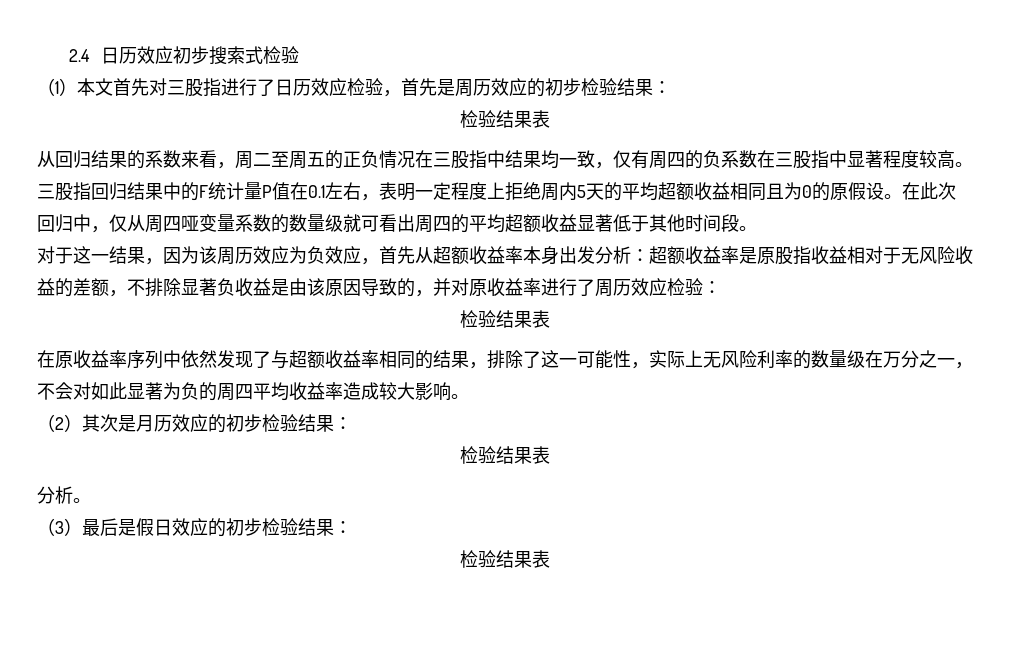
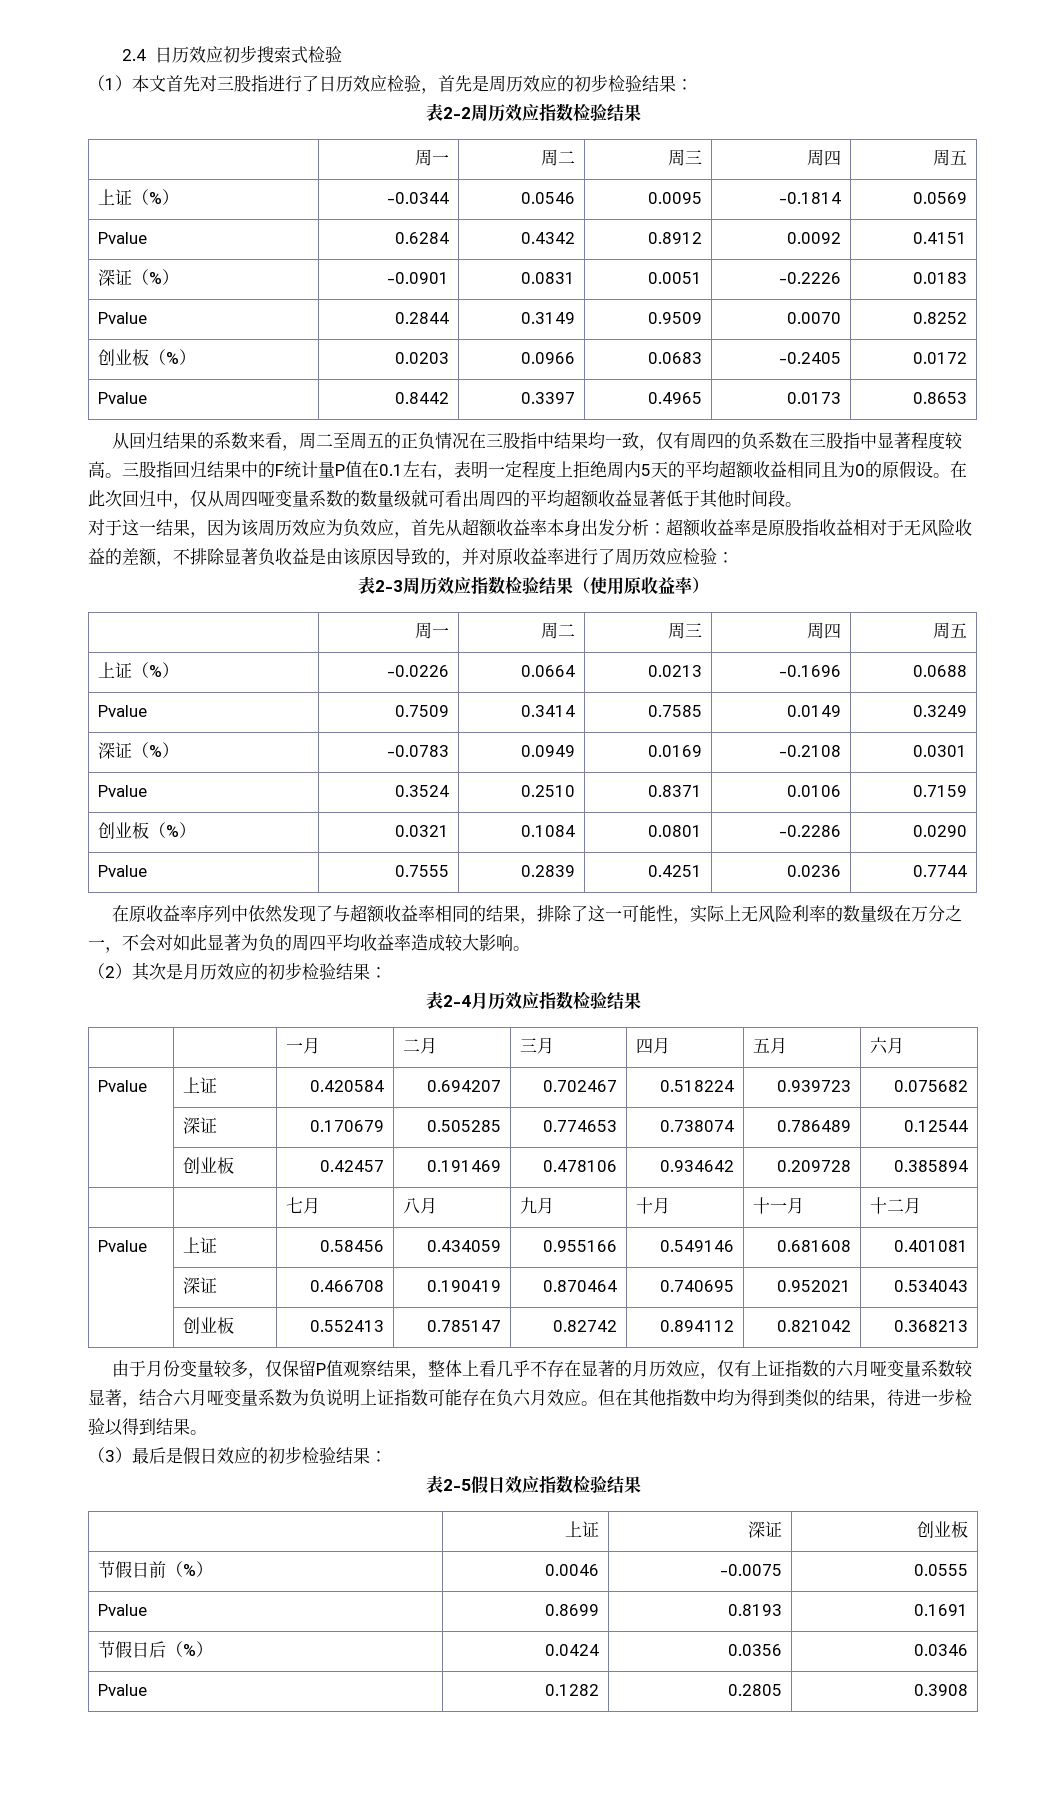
  （1）本文首先对三股指进行了日历效应检验，首先是周历效应的初步检验结果：
- 检验结果表
+ 表2-2周历效应指数检验结果
+ | 周一 | 周二 | 周三 | 周四 | 周五
+ 上证（%） | -0.0344 | 0.0546 | 0.0095 | -0.1814 | 0.0569
+ Pvalue | 0.6284 | 0.4342 | 0.8912 | 0.0092 | 0.4151
+ 深证（%） | -0.0901 | 0.0831 | 0.0051 | -0.2226 | 0.0183
+ Pvalue | 0.2844 | 0.3149 | 0.9509 | 0.0070 | 0.8252
+ 创业板（%） | 0.0203 | 0.0966 | 0.0683 | -0.2405 | 0.0172
+ Pvalue | 0.8442 | 0.3397 | 0.4965 | 0.0173 | 0.8653
  对于这一结果，因为该周历效应为负效应，首先从超额收益率本身出发分析：超额收益率是原股指收益相对于无风险收益的差额，不排除显著负收益是由该原因导致的，并对原收益率进行了周历效应检验：
- 检验结果表
+ 表2-3周历效应指数检验结果（使用原收益率）
+ | 周一 | 周二 | 周三 | 周四 | 周五
+ 上证（%） | -0.0226 | 0.0664 | 0.0213 | -0.1696 | 0.0688
+ Pvalue | 0.7509 | 0.3414 | 0.7585 | 0.0149 | 0.3249
+ 深证（%） | -0.0783 | 0.0949 | 0.0169 | -0.2108 | 0.0301
+ Pvalue | 0.3524 | 0.2510 | 0.8371 | 0.0106 | 0.7159
+ 创业板（%） | 0.0321 | 0.1084 | 0.0801 | -0.2286 | 0.0290
+ Pvalue | 0.7555 | 0.2839 | 0.4251 | 0.0236 | 0.7744
  （2）其次是月历效应的初步检验结果：
- 检验结果表
- 分析。
+ 表2-4月历效应指数检验结果
+ | | 一月 | 二月 | 三月 | 四月 | 五月 | 六月
+ Pvalue | 上证 | 0.420584 | 0.694207 | 0.702467 | 0.518224 | 0.939723 | 0.075682
+ | 深证 | 0.170679 | 0.505285 | 0.774653 | 0.738074 | 0.786489 | 0.12544
+ | 创业板 | 0.42457 | 0.191469 | 0.478106 | 0.934642 | 0.209728 | 0.385894
+ | | 七月 | 八月 | 九月 | 十月 | 十一月 | 十二月
+ Pvalue | 上证 | 0.58456 | 0.434059 | 0.955166 | 0.549146 | 0.681608 | 0.401081
+ | 深证 | 0.466708 | 0.190419 | 0.870464 | 0.740695 | 0.952021 | 0.534043
+ | 创业板 | 0.552413 | 0.785147 | 0.82742 | 0.894112 | 0.821042 | 0.368213
+ 由于月份变量较多，仅保留P值观察结果，整体上看几乎不存在显著的月历效应，仅有上证指数的六月哑变量系数较显著，结合六月哑变量系数为负说明上证指数可能存在负六月效应。但在其他指数中均为得到类似的结果，待进一步检验以得到结果。
  （3）最后是假日效应的初步检验结果：
- 检验结果表
+ 表2-5假日效应指数检验结果
+ | 上证 | 深证 | 创业板
+ 节假日前（%） | 0.0046 | -0.0075 | 0.0555
+ Pvalue | 0.8699 | 0.8193 | 0.1691
+ 节假日后（%） | 0.0424 | 0.0356 | 0.0346
+ Pvalue | 0.1282 | 0.2805 | 0.3908

